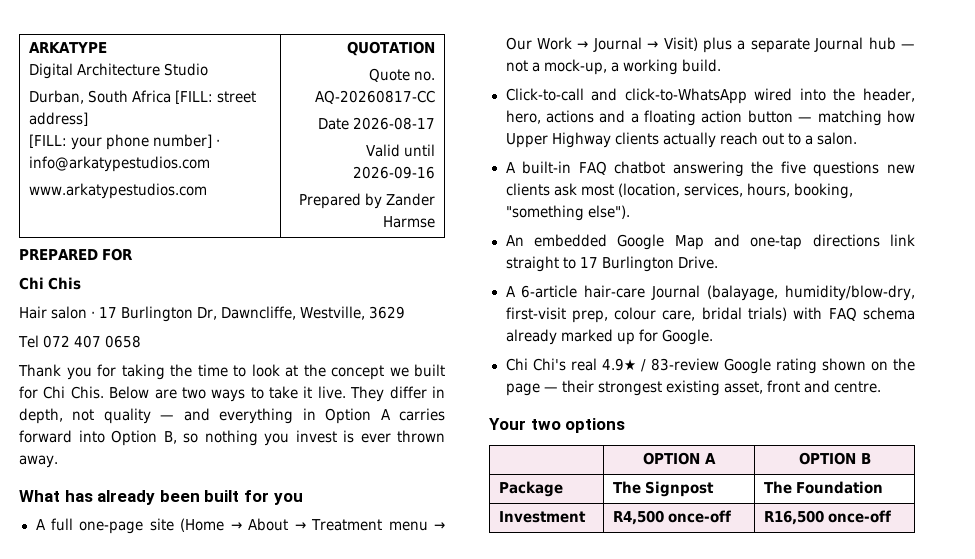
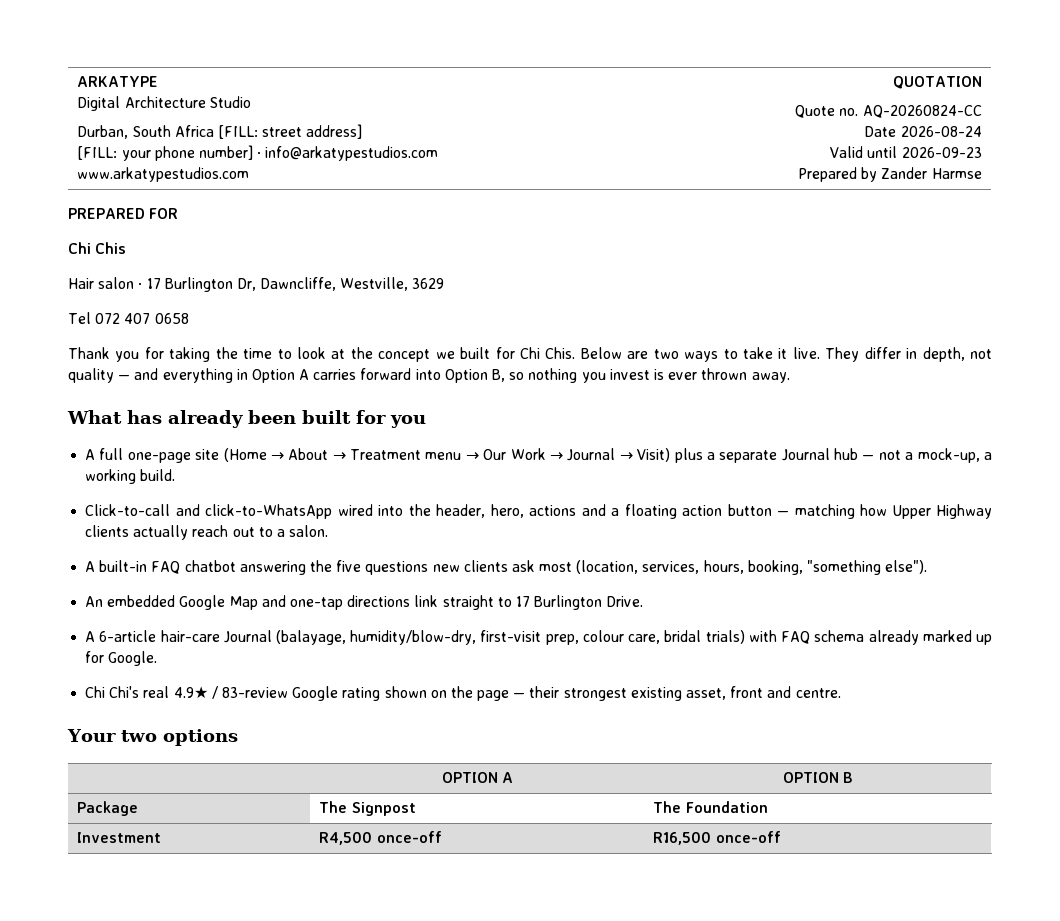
  ARKATYPE
  Digital Architecture Studio
  Durban, South Africa [FILL: street address]
  [FILL: your phone number] · info@arkatypestudios.com
  www.arkatypestudios.com | QUOTATION
- Quote no. AQ-20260817-CC
- Date 2026-08-17
- Valid until 2026-09-16
+ Quote no. AQ-20260824-CC
+ Date 2026-08-24
+ Valid until 2026-09-23

